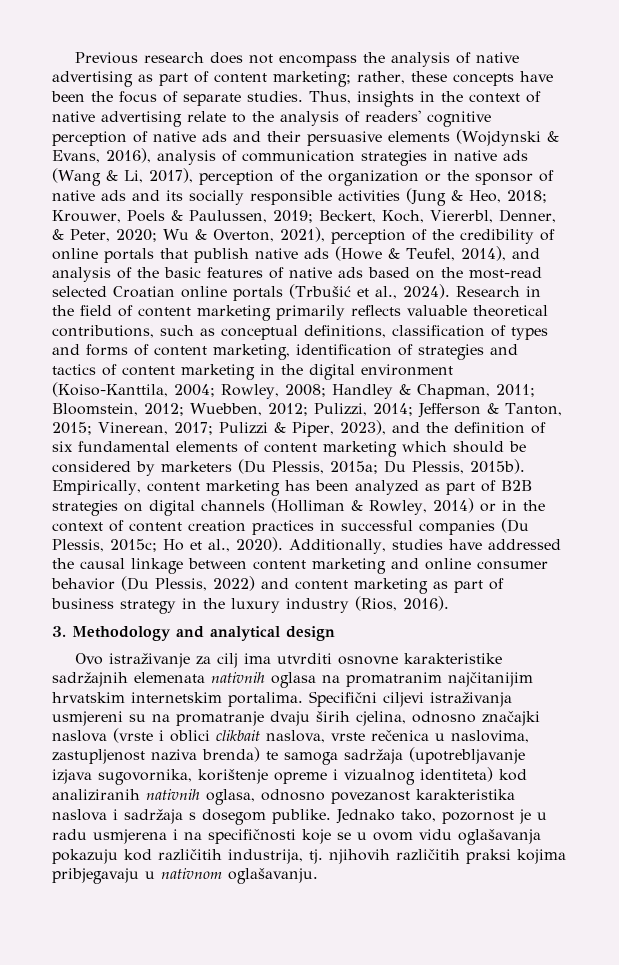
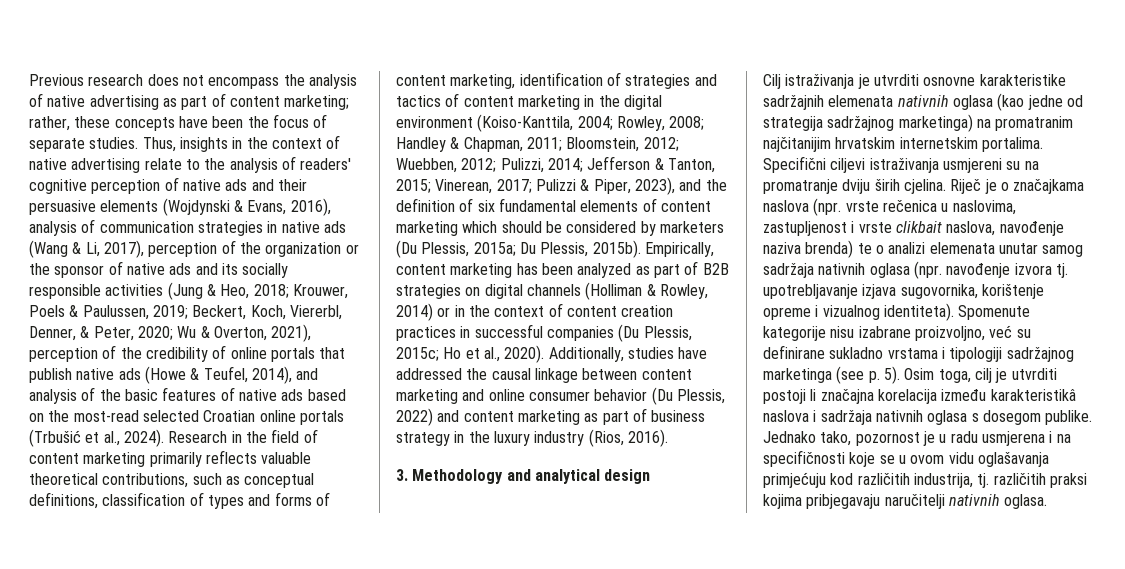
- Ovo istraživanje za cilj ima utvrditi osnovne karakteristike sadržajnih elemenata nativnih oglasa na promatranim najčitanijim hrvatskim internetskim portalima.
+ Cilj istraživanja je utvrditi osnovne karakteristike sadržajnih elemenata nativnih oglasa (kao jedne od strategija sadržajnog marketinga) na promatranim najčitanijim hrvatskim internetskim portalima.
- Specifični ciljevi istraživanja usmjereni su na promatranje dvaju širih cjelina, odnosno značajki naslova (vrste i oblici clikbait naslova, vrste rečenica u naslovima, zastupljenost naziva brenda) te samoga sadržaja (upotrebljavanje izjava sugovornika, korištenje opreme i vizualnog identiteta) kod analiziranih nativnih oglasa, odnosno povezanost karakteristika naslova i sadržaja s dosegom publike.
+ Specifični ciljevi istraživanja usmjereni su na promatranje dviju širih cjelina. Riječ je o značajkama naslova (npr. vrste rečenica u naslovima, zastupljenost i vrste clikbait naslova, navođenje naziva brenda) te o analizi elemenata unutar samog sadržaja nativnih oglasa (npr. navođenje izvora tj. upotrebljavanje izjava sugovornika, korištenje opreme i vizualnog identiteta). Spomenute kategorije nisu izabrane proizvoljno, već su definirane sukladno vrstama i tipologiji sadržajnog marketinga (see p. 5). Osim toga, cilj je utvrditi postoji li značajna korelacija između karakteristikâ naslova i sadržaja nativnih oglasa s dosegom publike.
- Jednako tako, pozornost je u radu usmjerena i na specifičnosti koje se u ovom vidu oglašavanja pokazuju kod različitih industrija, tj. njihovih različitih praksi kojima pribjegavaju u nativnom oglašavanju.
+ Jednako tako, pozornost je u radu usmjerena i na specifičnosti koje se u ovom vidu oglašavanja primjećuju kod različitih industrija, tj. različitih praksi kojima pribjegavaju naručitelji nativnih oglasa.

